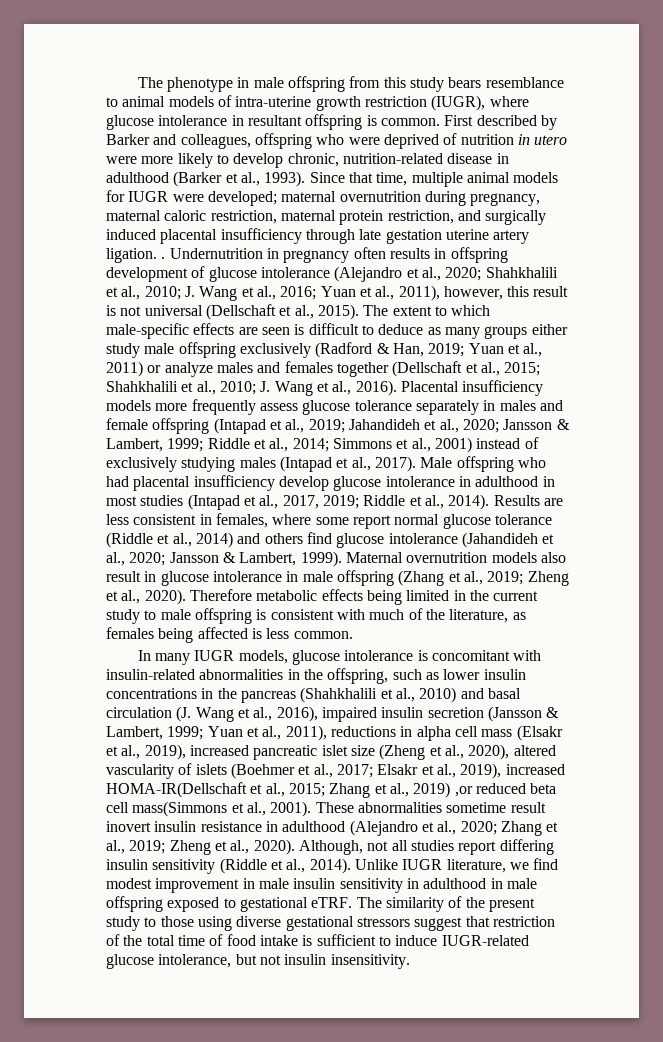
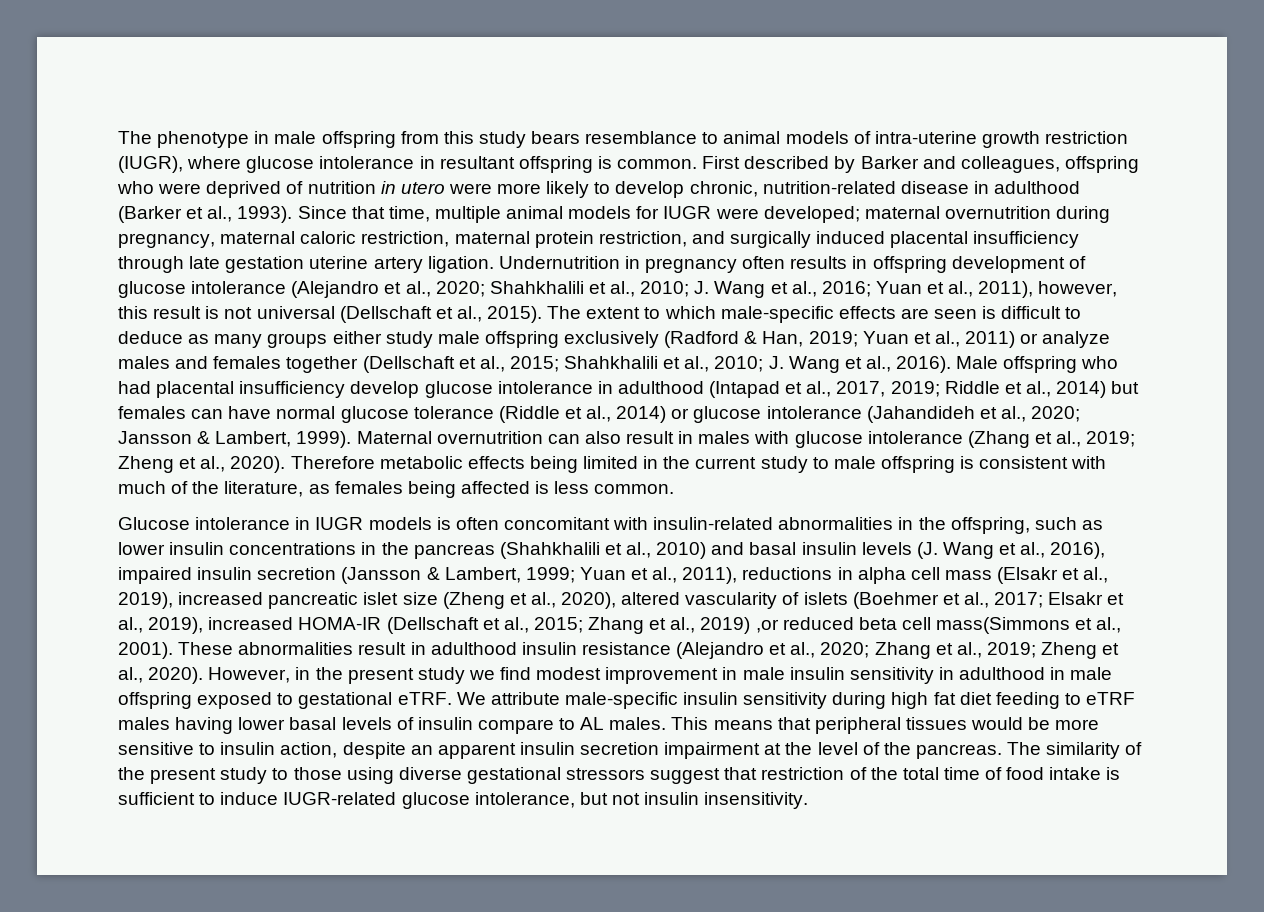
- Since that time, multiple animal models for IUGR were developed; maternal overnutrition during pregnancy, maternal caloric restriction, maternal protein restriction, and surgically induced placental insufficiency through late gestation uterine artery ligation. .
+ Since that time, multiple animal models for IUGR were developed; maternal overnutrition during pregnancy, maternal caloric restriction, maternal protein restriction, and surgically induced placental insufficiency through late gestation uterine artery ligation.
- Placental insufficiency models more frequently assess glucose tolerance separately in males and female offspring (Intapad et al., 2019; Jahandideh et al., 2020; Jansson & Lambert, 1999; Riddle et al., 2014; Simmons et al., 2001) instead of exclusively studying males (Intapad et al., 2017).
- Male offspring who had placental insufficiency develop glucose intolerance in adulthood in most studies (Intapad et al., 2017, 2019; Riddle et al., 2014). Results are less consistent in females, where some report normal glucose tolerance (Riddle et al., 2014) and others find glucose intolerance (Jahandideh et al., 2020; Jansson & Lambert, 1999).
+ Male offspring who had placental insufficiency develop glucose intolerance in adulthood (Intapad et al., 2017, 2019; Riddle et al., 2014) but females can have normal glucose tolerance (Riddle et al., 2014) or glucose intolerance (Jahandideh et al., 2020; Jansson & Lambert, 1999).
- Maternal overnutrition models also result in glucose intolerance in male offspring (Zhang et al., 2019; Zheng et al., 2020).
+ Maternal overnutrition can also result in males with glucose intolerance (Zhang et al., 2019; Zheng et al., 2020).
- In many IUGR models, glucose intolerance is concomitant with insulin-related abnormalities in the offspring, such as lower insulin concentrations in the pancreas (Shahkhalili et al., 2010) and basal circulation (J. Wang et al., 2016), impaired insulin secretion (Jansson & Lambert, 1999;
+ Glucose intolerance in IUGR models is often concomitant with insulin-related abnormalities in the offspring, such as lower insulin concentrations in the pancreas (Shahkhalili et al., 2010) and basal insulin levels (J. Wang et al., 2016), impaired insulin secretion (Jansson & Lambert, 1999;
- Elsakr et al., 2019), increased HOMA-IR(Dellschaft et al., 2015;
+ Elsakr et al., 2019), increased HOMA-IR (Dellschaft et al., 2015;
- These abnormalities sometime result inovert insulin resistance in adulthood (Alejandro et al., 2020; Zhang et al., 2019; Zheng et al., 2020).
+ These abnormalities result in adulthood insulin resistance (Alejandro et al., 2020; Zhang et al., 2019; Zheng et al., 2020).
- Although, not all studies report differing insulin sensitivity (Riddle et al., 2014). Unlike IUGR literature, we find modest improvement in male insulin sensitivity in adulthood in male offspring exposed to gestational eTRF.
+ However, in the present study we find modest improvement in male insulin sensitivity in adulthood in male offspring exposed to gestational eTRF.
+ We attribute male-specific insulin sensitivity during high fat diet feeding to eTRF males having lower basal levels of insulin compare to AL males. This means that peripheral tissues would be more sensitive to insulin action, despite an apparent insulin secretion impairment at the level of the pancreas.

